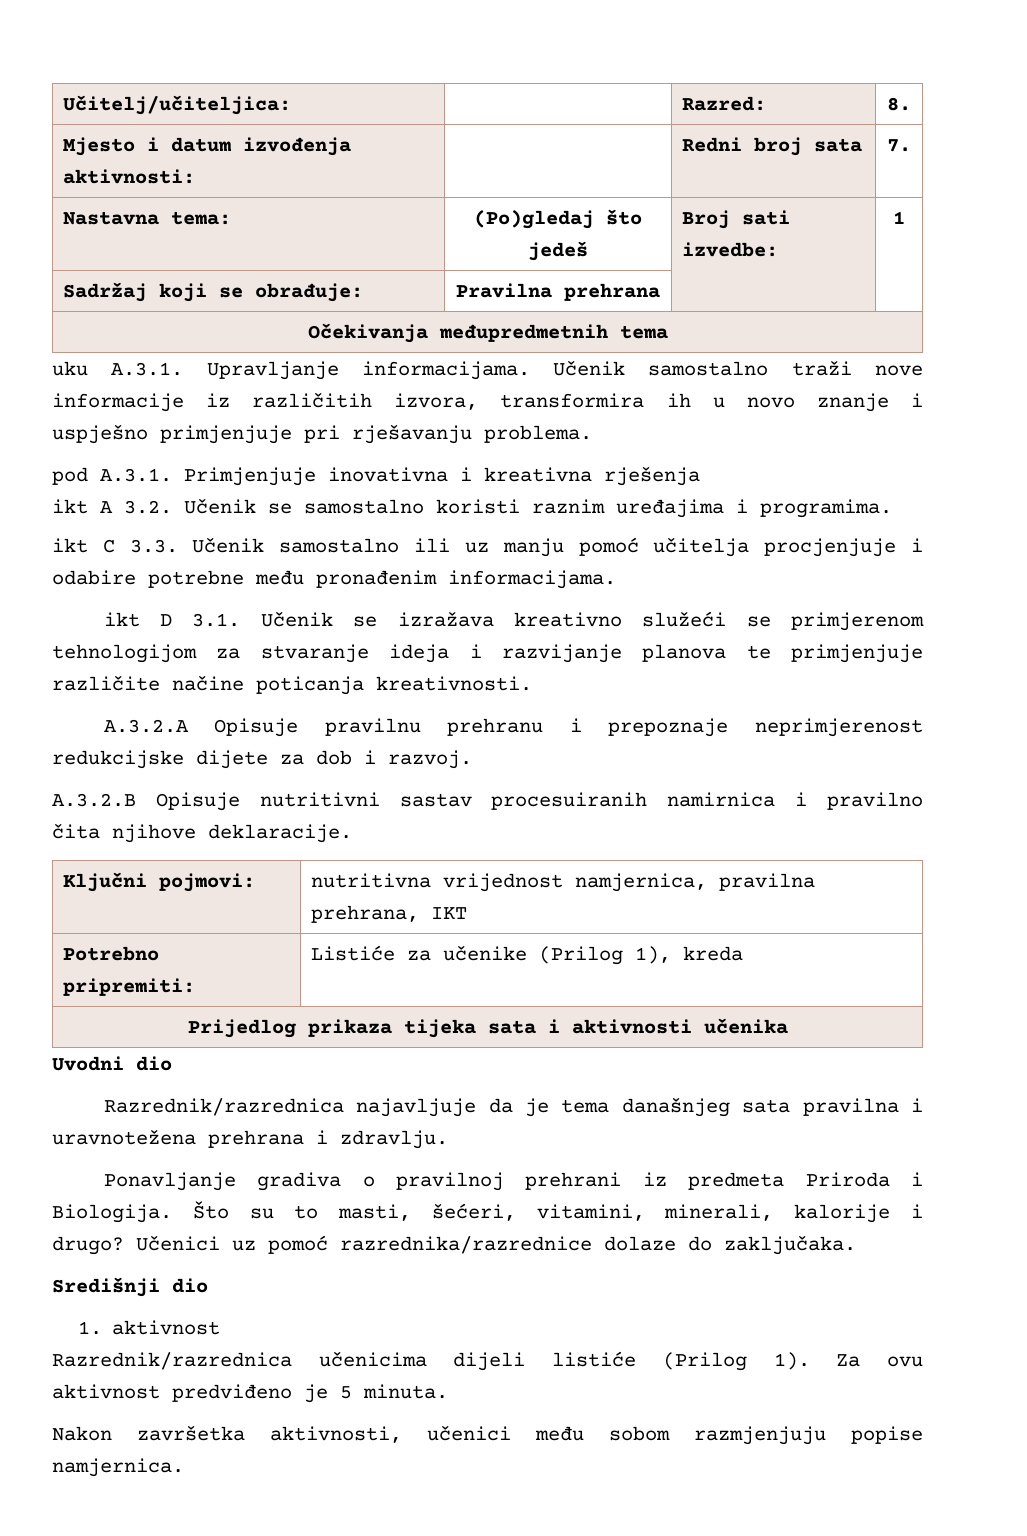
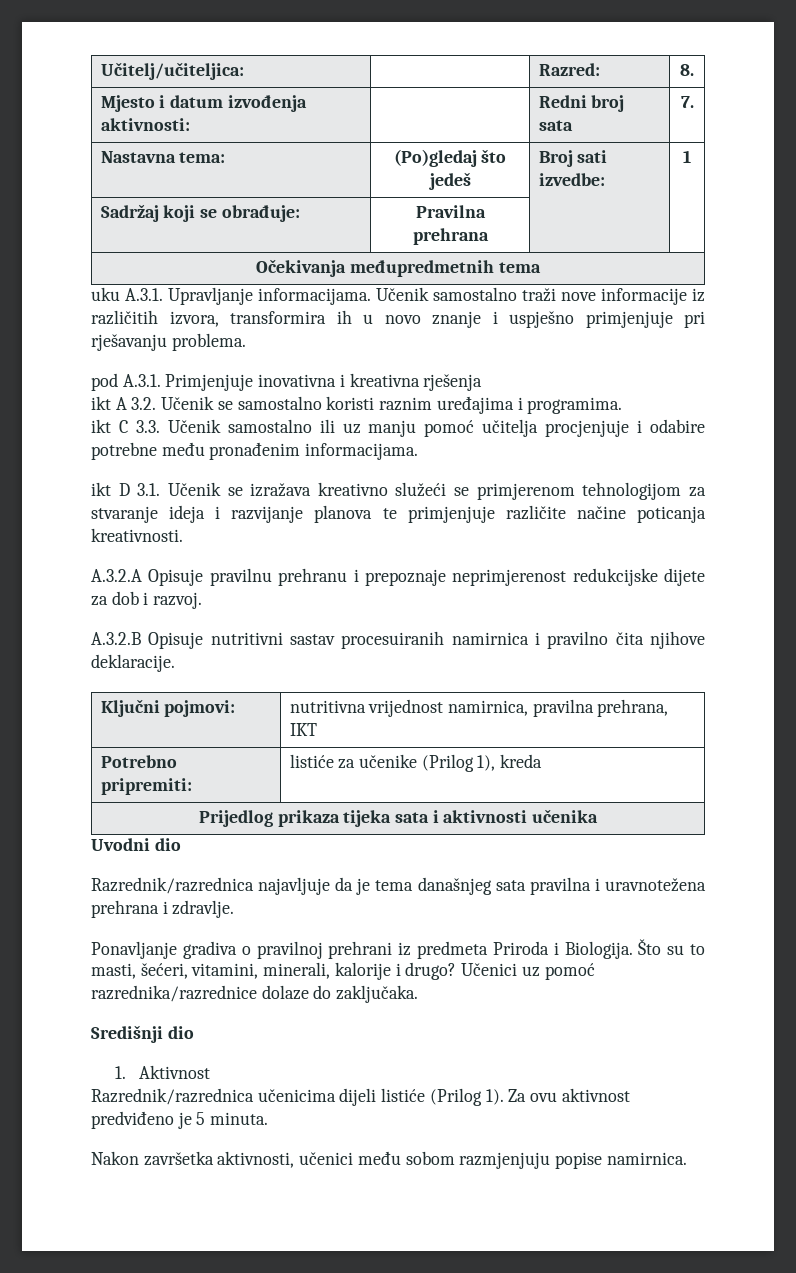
- Ključni pojmovi: | nutritivna vrijednost namjernica, pravilna prehrana, IKT
+ Ključni pojmovi: | nutritivna vrijednost namirnica, pravilna prehrana, IKT
- Potrebno pripremiti: | Listiće za učenike (Prilog 1), kreda
+ Potrebno pripremiti: | listiće za učenike (Prilog 1), kreda
- Razrednik/razrednica najavljuje da je tema današnjeg sata pravilna i uravnotežena prehrana i zdravlju.
+ Razrednik/razrednica najavljuje da je tema današnjeg sata pravilna i uravnotežena prehrana i zdravlje.
- 1. aktivnost
+ 1. Aktivnost
- Nakon završetka aktivnosti, učenici među sobom razmjenjuju popise namjernica.
+ Nakon završetka aktivnosti, učenici među sobom razmjenjuju popise namirnica.

